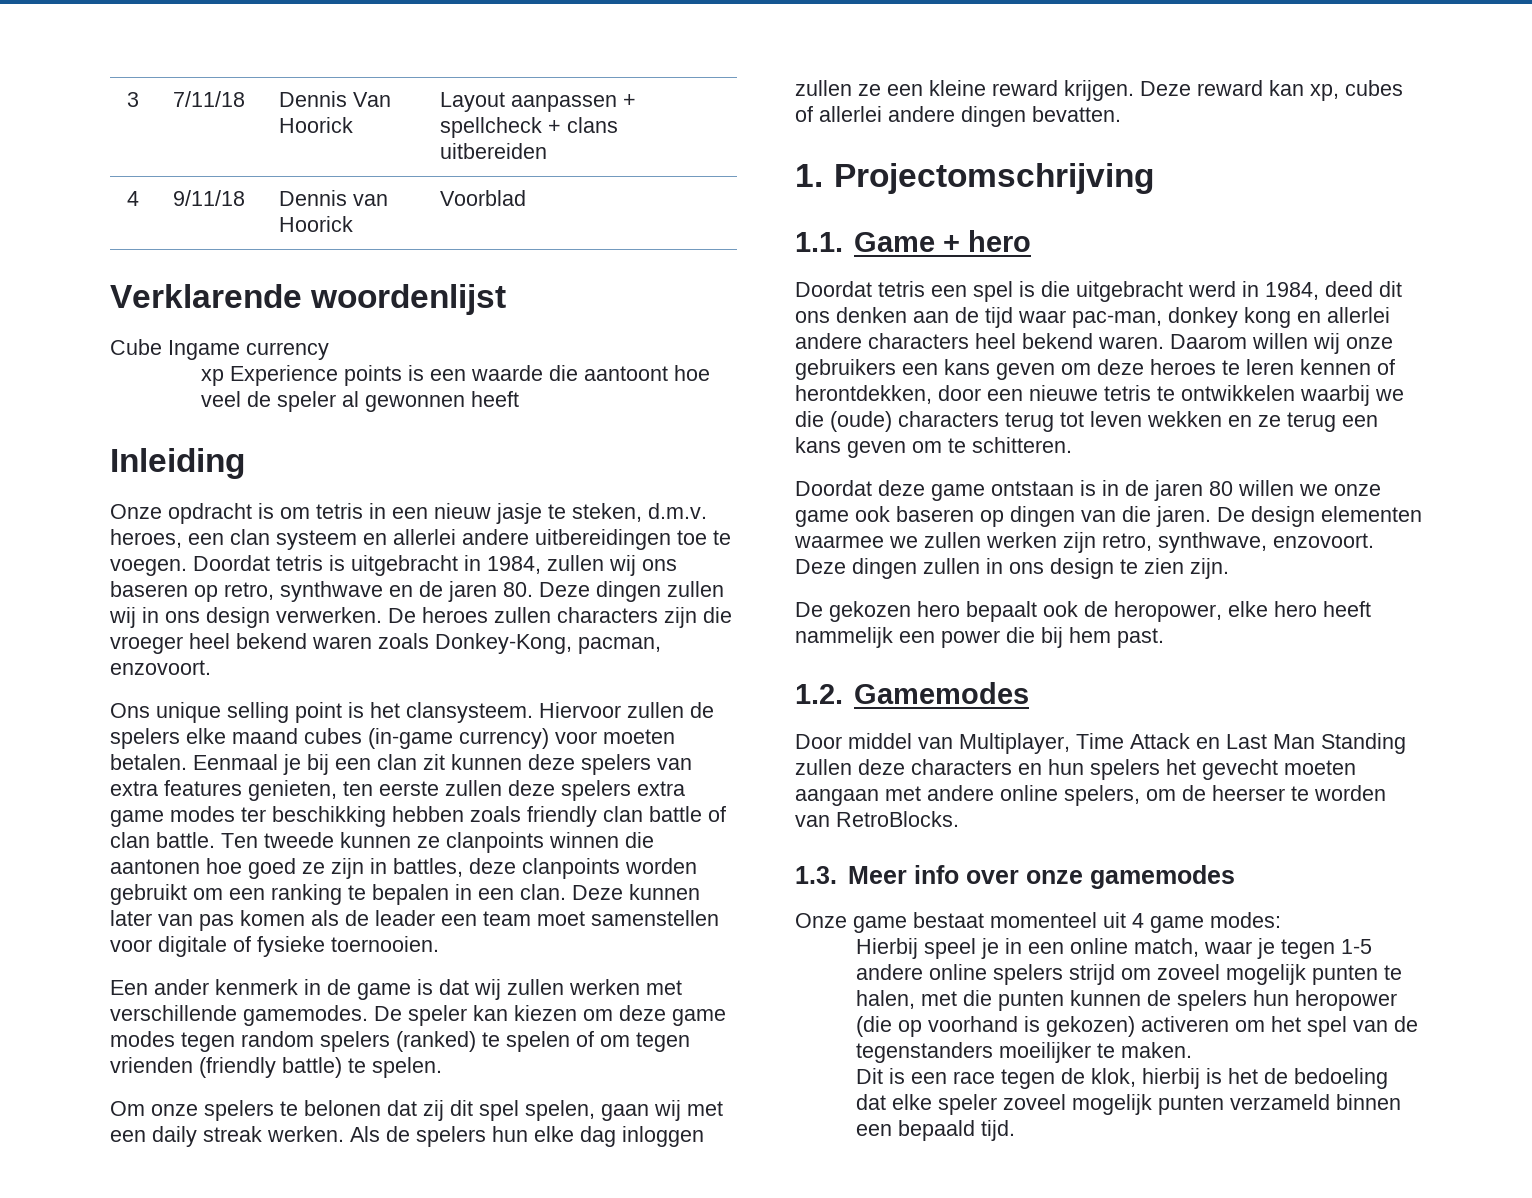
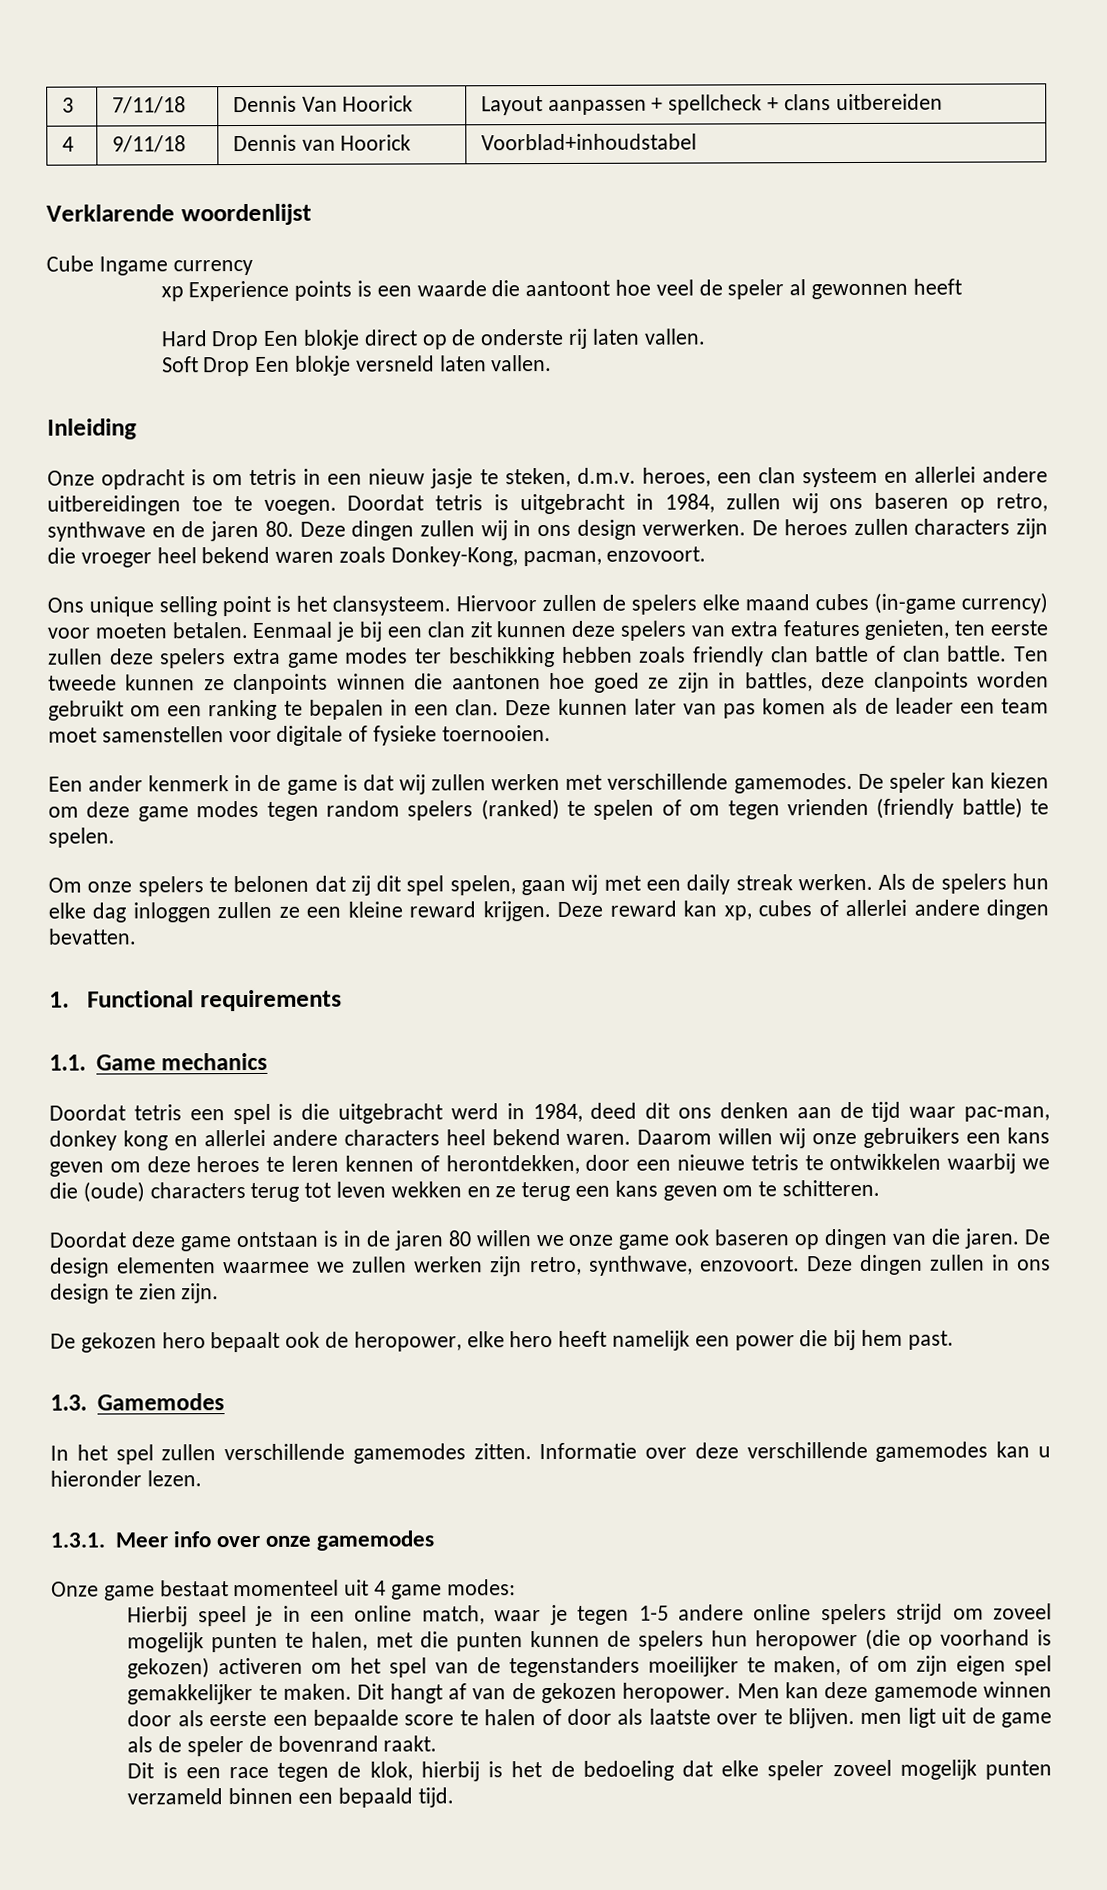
- 4 | 9/11/18 | Dennis van Hoorick | Voorblad
+ 4 | 9/11/18 | Dennis van Hoorick | Voorblad+inhoudstabel
+ Hard Drop Een blokje direct op de onderste rij laten vallen.
+ Soft Drop Een blokje versneld laten vallen.
- 1. Projectomschrijving
+ 1. Functional requirements
- 1.1. Game + hero
+ 1.1. Game mechanics
- De gekozen hero bepaalt ook de heropower, elke hero heeft nammelijk een power die bij hem past.
+ De gekozen hero bepaalt ook de heropower, elke hero heeft namelijk een power die bij hem past.
- 1.2. Gamemodes
+ 1.3. Gamemodes
- Door middel van Multiplayer, Time Attack en Last Man Standing zullen deze characters en hun spelers het gevecht moeten aangaan met andere online spelers, om de heerser te worden van RetroBlocks.
- 1.3. Meer info over onze gamemodes
+ In het spel zullen verschillende gamemodes zitten. Informatie over deze verschillende gamemodes kan u hieronder lezen.
+ 1.3.1. Meer info over onze gamemodes
- Hierbij speel je in een online match, waar je tegen 1-5 andere online spelers strijd om zoveel mogelijk punten te halen, met die punten kunnen de spelers hun heropower (die op voorhand is gekozen) activeren om het spel van de tegenstanders moeilijker te maken.
+ Hierbij speel je in een online match, waar je tegen 1-5 andere online spelers strijd om zoveel mogelijk punten te halen, met die punten kunnen de spelers hun heropower (die op voorhand is gekozen) activeren om het spel van de tegenstanders moeilijker te maken, of om zijn eigen spel gemakkelijker te maken. Dit hangt af van de gekozen heropower. Men kan deze gamemode winnen door als eerste een bepaalde score te halen of door als laatste over te blijven. men ligt uit de game als de speler de bovenrand raakt.

